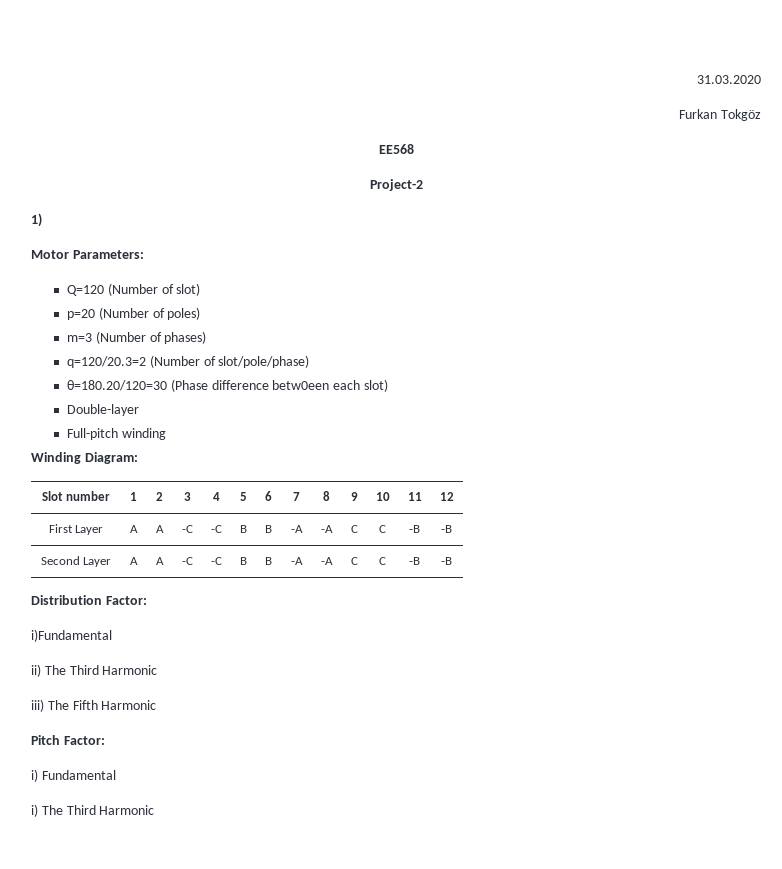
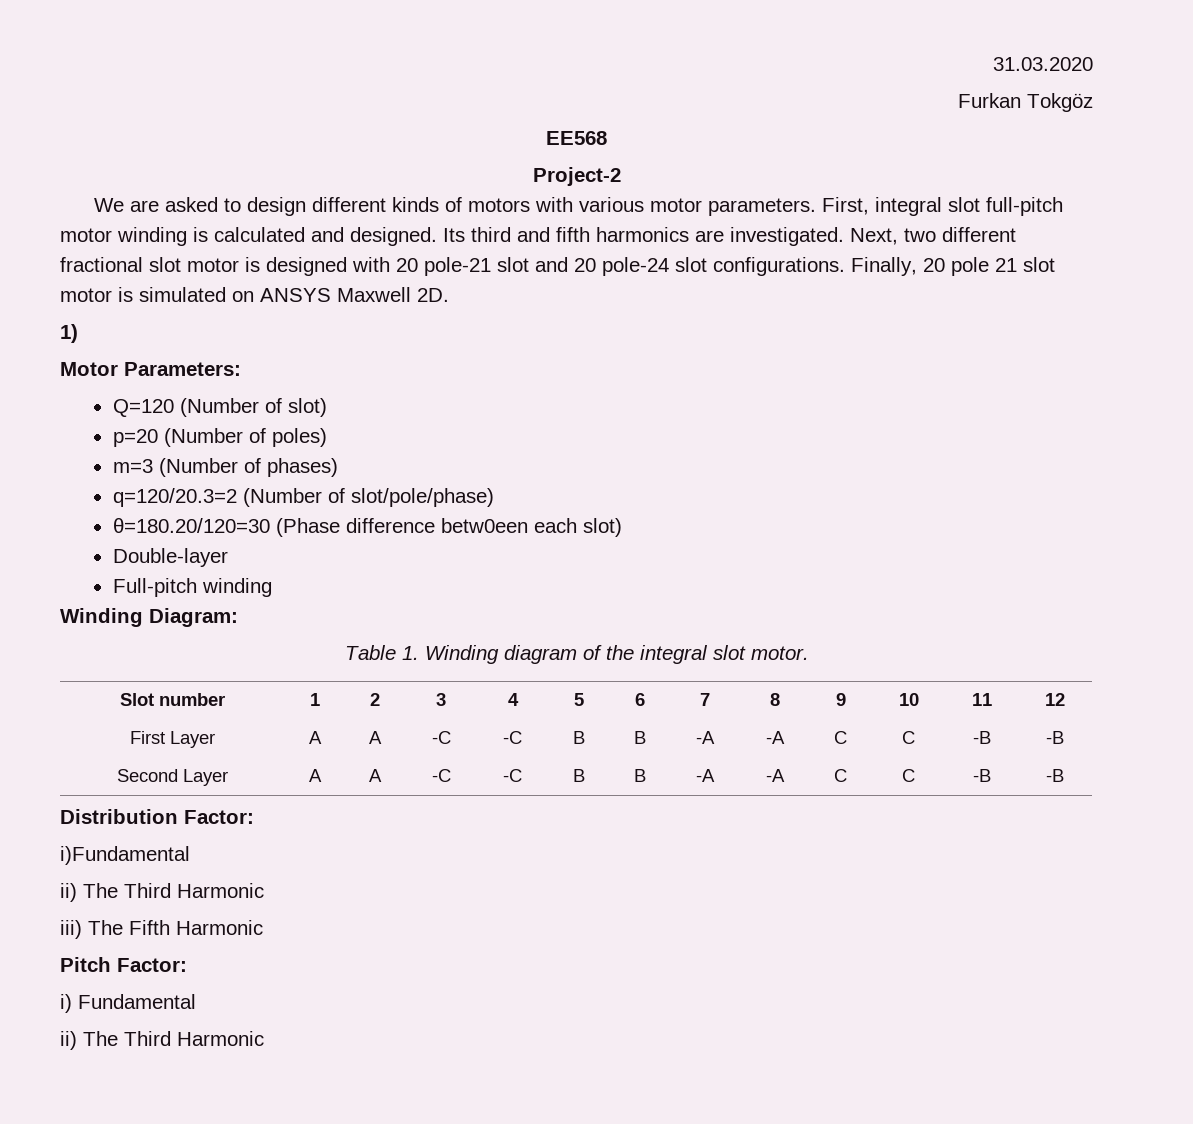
+ We are asked to design different kinds of motors with various motor parameters. First, integral slot full-pitch motor winding is calculated and designed. Its third and fifth harmonics are investigated. Next, two different fractional slot motor is designed with 20 pole-21 slot and 20 pole-24 slot configurations. Finally, 20 pole 21 slot motor is simulated on ANSYS Maxwell 2D.
+ Table 1. Winding diagram of the integral slot motor.
  i) Fundamental
- i) The Third Harmonic
+ ii) The Third Harmonic

